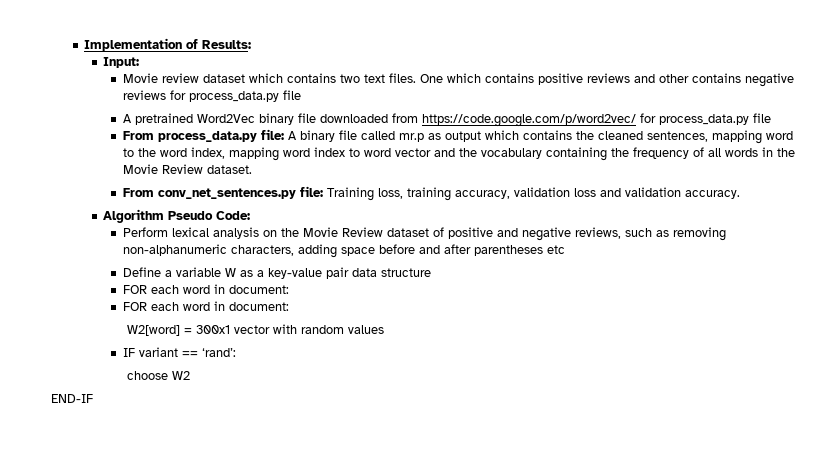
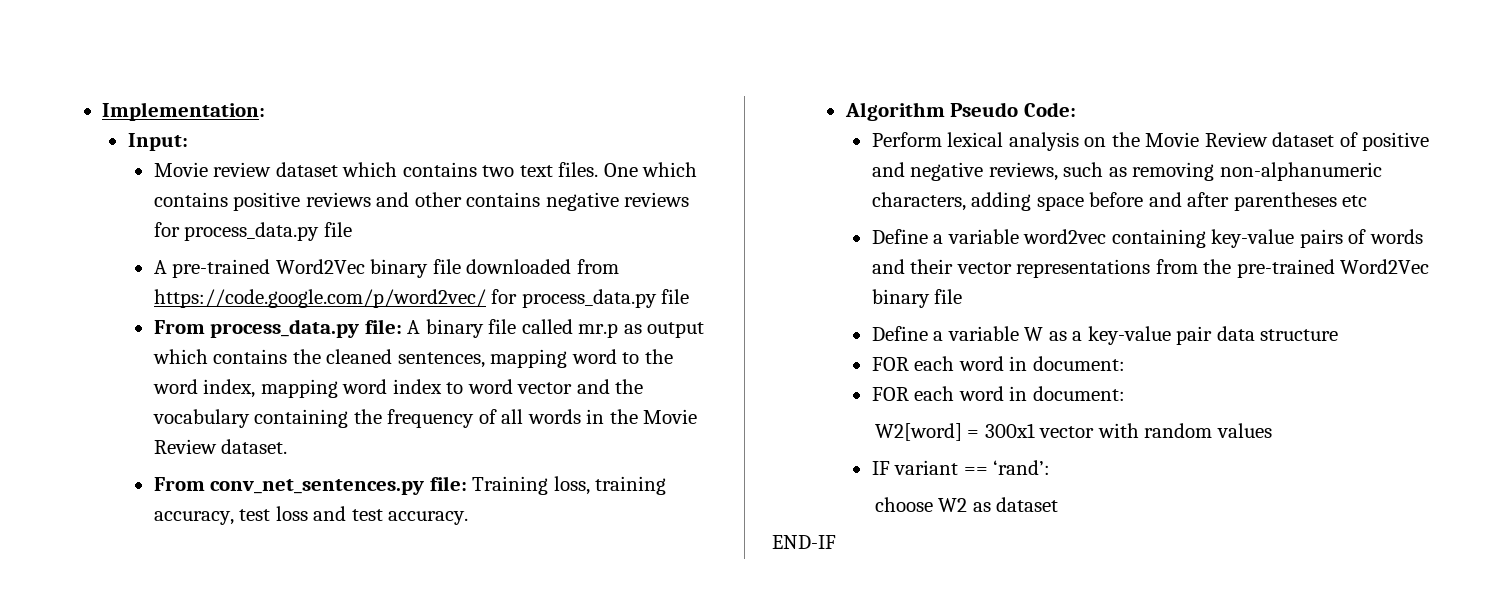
- Implementation of Results:
+ Implementation:
- A pretrained Word2Vec binary file downloaded from https://code.google.com/p/word2vec/ for process_data.py file
+ A pre-trained Word2Vec binary file downloaded from https://code.google.com/p/word2vec/ for process_data.py file
- From conv_net_sentences.py file: Training loss, training accuracy, validation loss and validation accuracy.
+ From conv_net_sentences.py file: Training loss, training accuracy, test loss and test accuracy.
+ Define a variable word2vec containing key-value pairs of words and their vector representations from the pre-trained Word2Vec binary file
- choose W2
+ choose W2 as dataset

